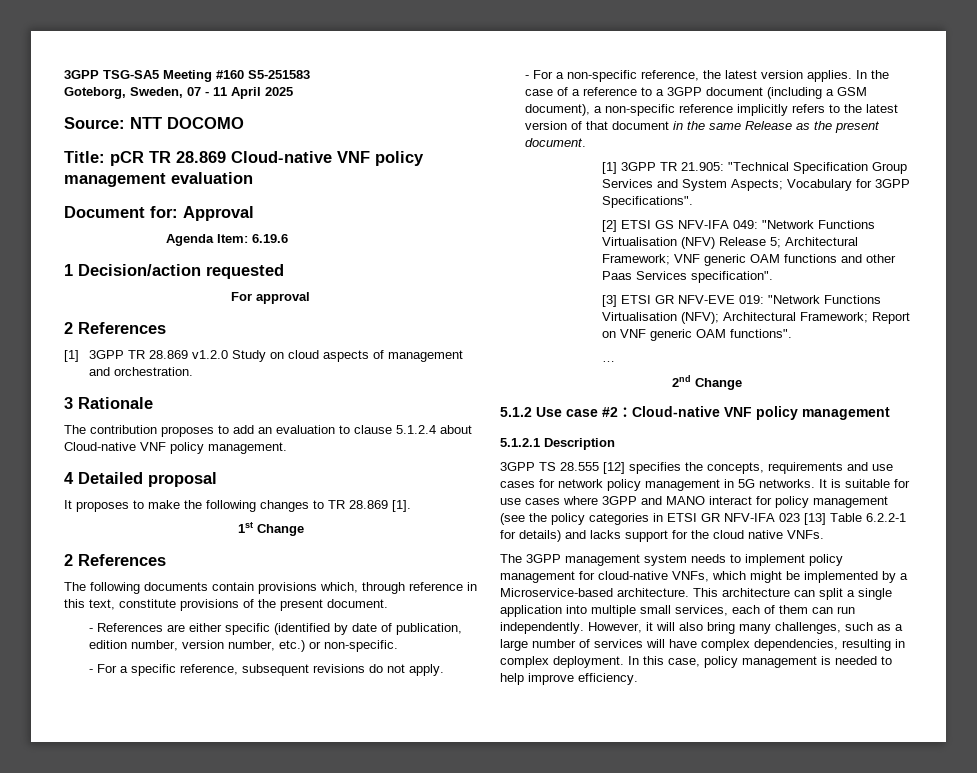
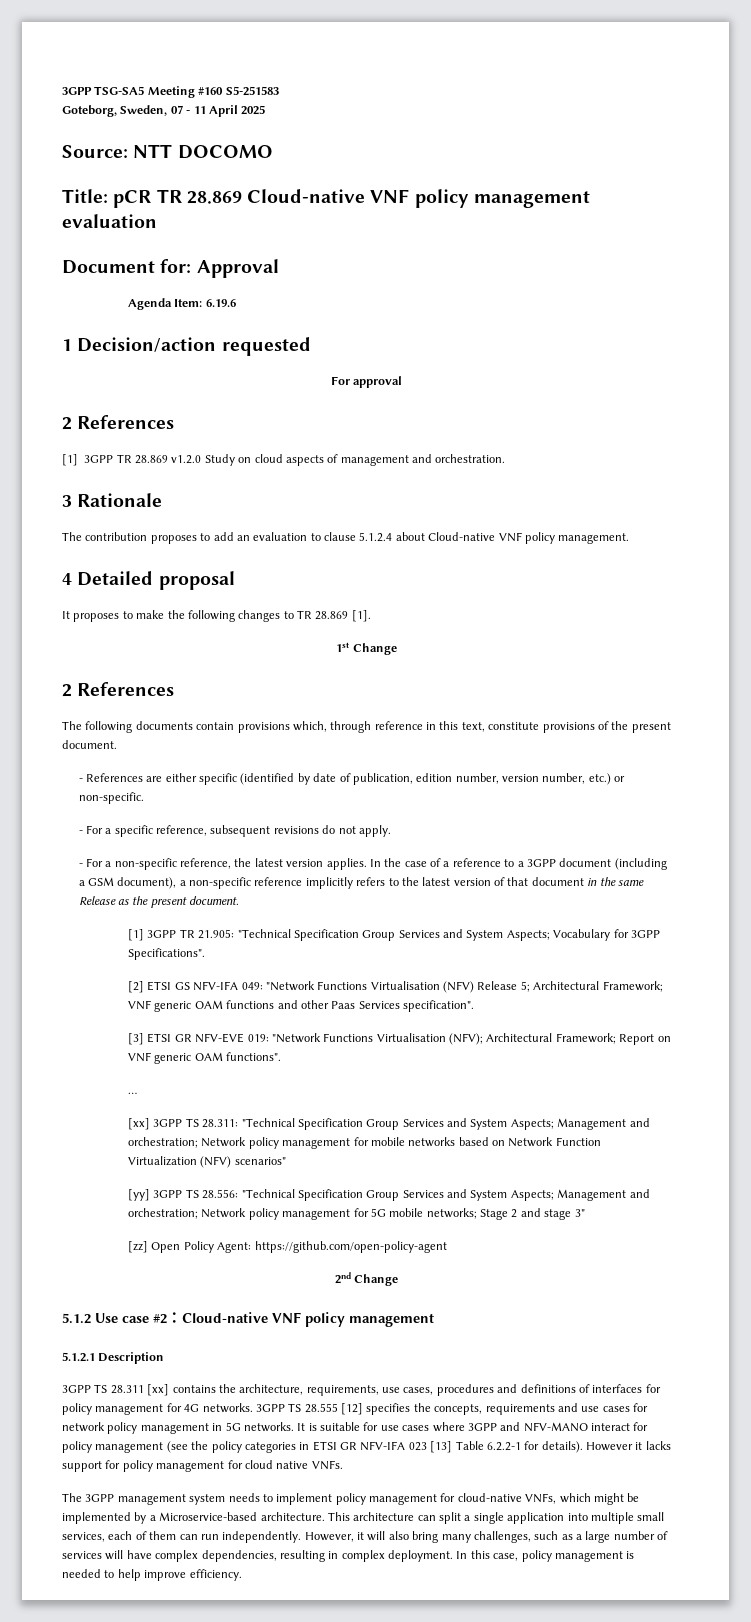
+ [xx] 3GPP TS 28.311: "Technical Specification Group Services and System Aspects; Management and orchestration; Network policy management for mobile networks based on Network Function Virtualization (NFV) scenarios"
+ [yy] 3GPP TS 28.556: "Technical Specification Group Services and System Aspects; Management and orchestration; Network policy management for 5G mobile networks; Stage 2 and stage 3"
+ [zz] Open Policy Agent: https://github.com/open-policy-agent
- 3GPP TS 28.555 [12] specifies the concepts, requirements and use cases for network policy management in 5G networks.
+ 3GPP TS 28.311 [xx] contains the architecture, requirements, use cases, procedures and definitions of interfaces for policy management for 4G networks. 3GPP TS 28.555 [12] specifies the concepts, requirements and use cases for network policy management in 5G networks.
- It is suitable for use cases where 3GPP and MANO interact for policy management (see the policy categories in ETSI GR NFV-IFA 023 [13] Table 6.2.2-1 for details) and lacks support for the cloud native VNFs.
+ It is suitable for use cases where 3GPP and NFV-MANO interact for policy management (see the policy categories in ETSI GR NFV-IFA 023 [13] Table 6.2.2-1 for details). However it lacks support for policy management for cloud native VNFs.

